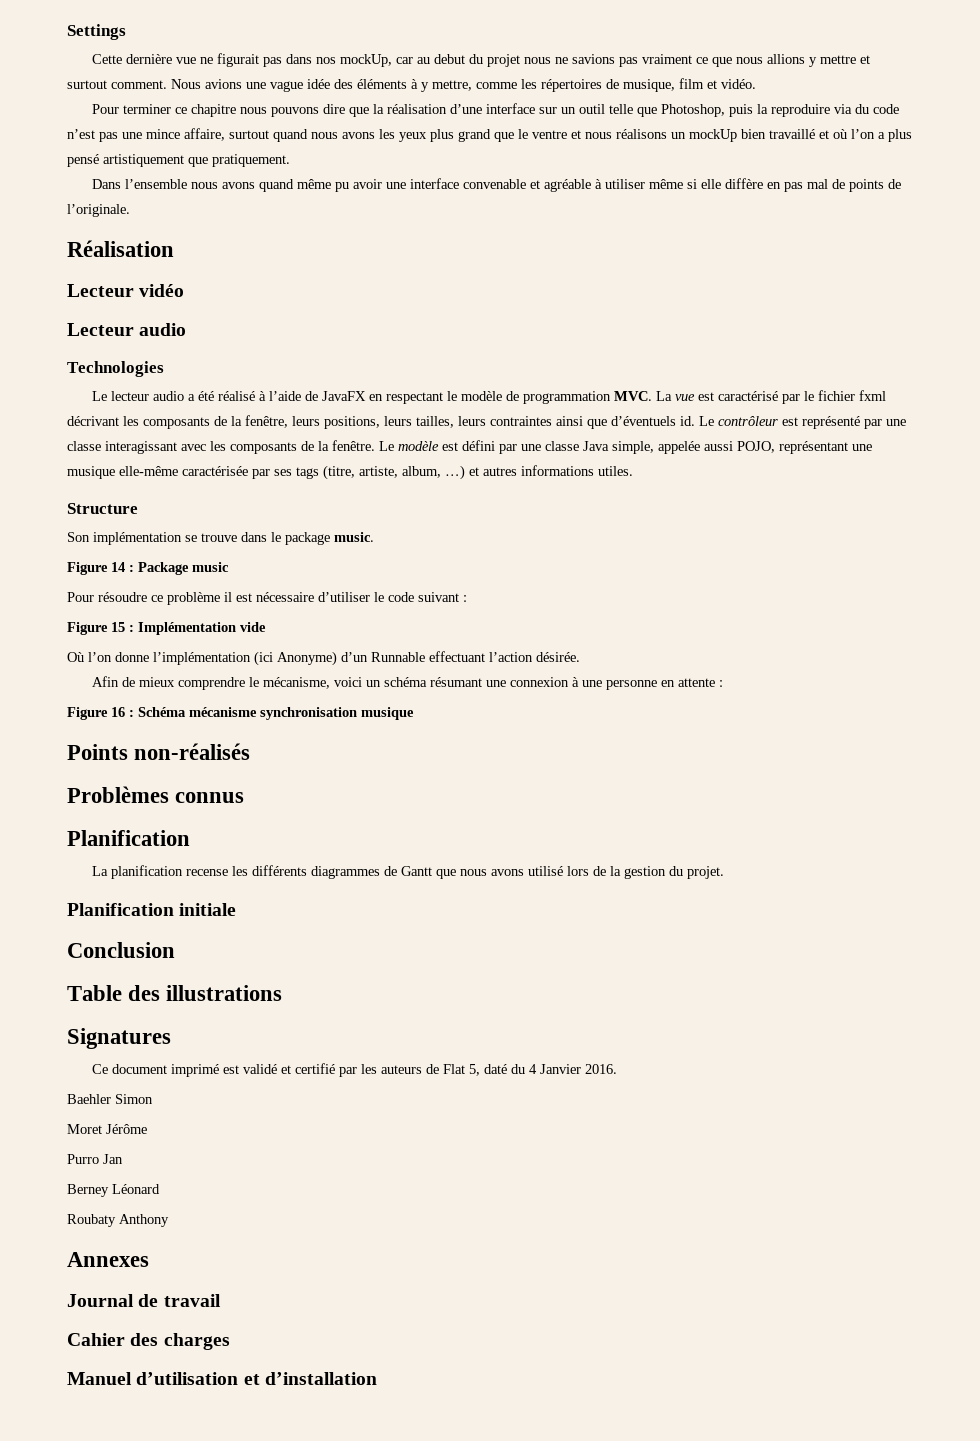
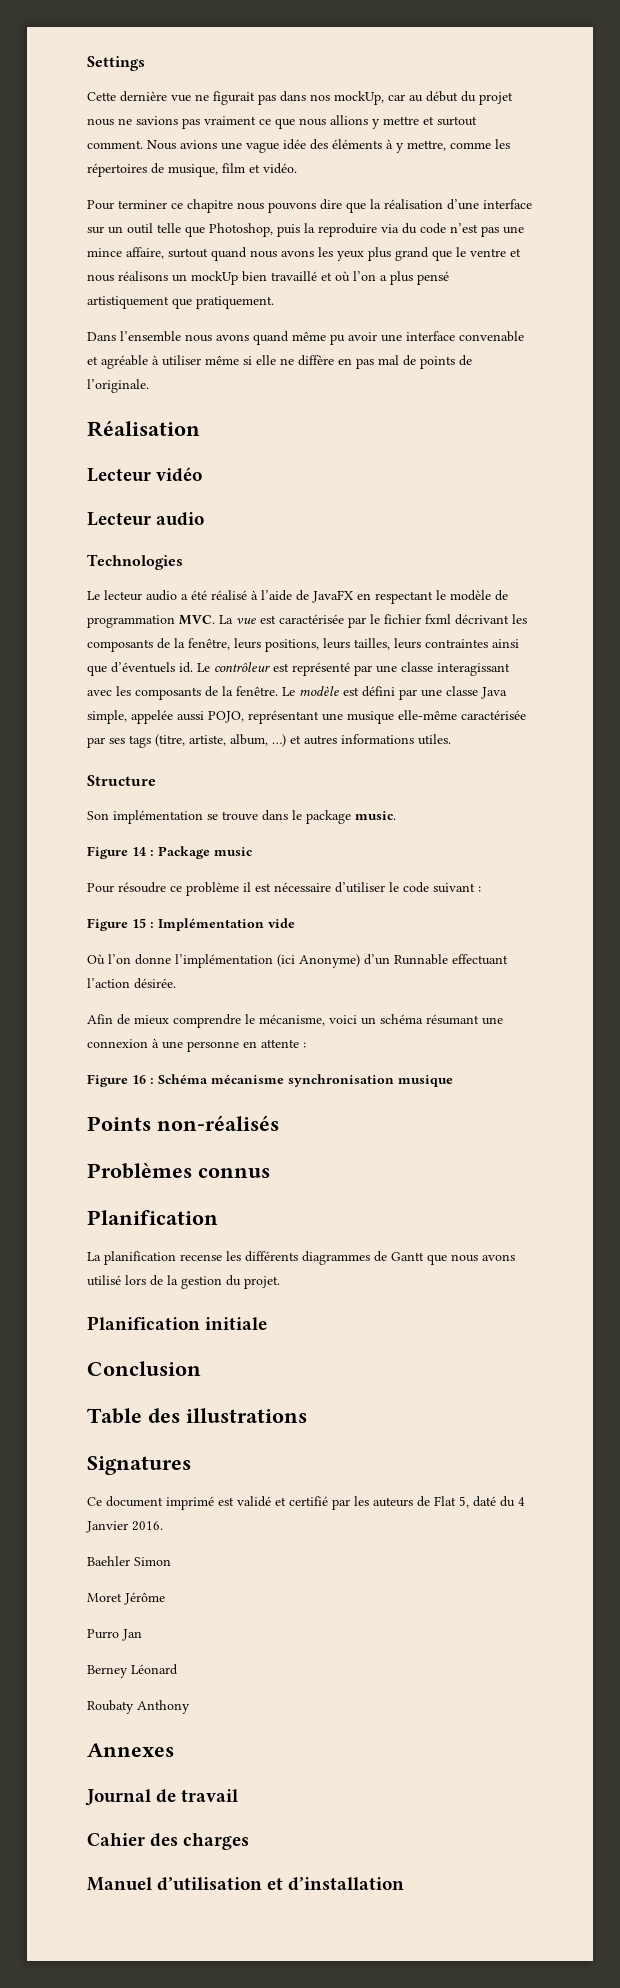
- Cette dernière vue ne figurait pas dans nos mockUp, car au debut du projet nous ne savions pas vraiment ce que nous allions y mettre et surtout comment.
+ Cette dernière vue ne figurait pas dans nos mockUp, car au début du projet nous ne savions pas vraiment ce que nous allions y mettre et surtout comment.
- Dans l’ensemble nous avons quand même pu avoir une interface convenable et agréable à utiliser même si elle diffère en pas mal de points de l’originale.
+ Dans l’ensemble nous avons quand même pu avoir une interface convenable et agréable à utiliser même si elle ne diffère en pas mal de points de l’originale.
- Le lecteur audio a été réalisé à l’aide de JavaFX en respectant le modèle de programmation MVC. La vue est caractérisé par le fichier fxml décrivant les composants de la fenêtre, leurs positions, leurs tailles, leurs contraintes ainsi que d’éventuels id.
+ Le lecteur audio a été réalisé à l’aide de JavaFX en respectant le modèle de programmation MVC. La vue est caractérisée par le fichier fxml décrivant les composants de la fenêtre, leurs positions, leurs tailles, leurs contraintes ainsi que d’éventuels id.

